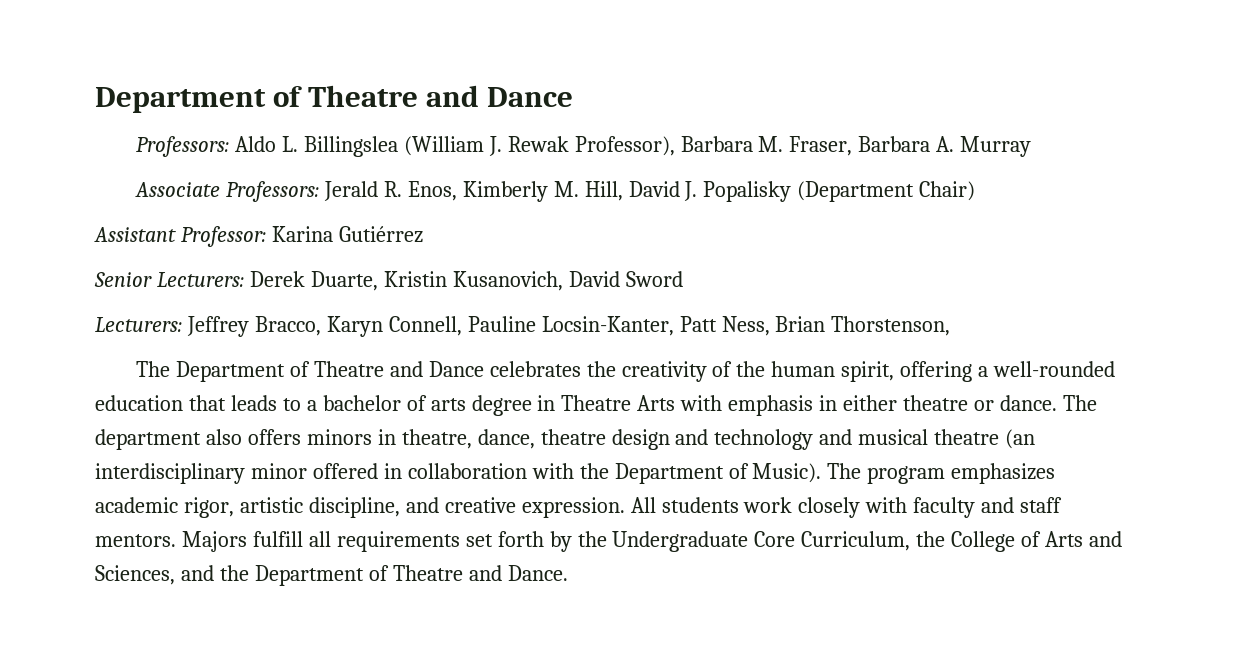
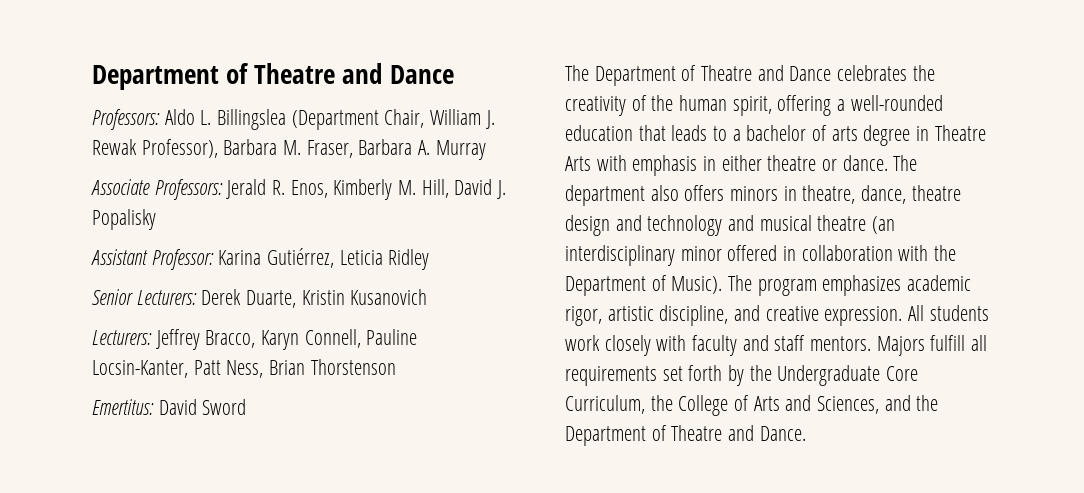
- Professors: Aldo L. Billingslea (William J. Rewak Professor), Barbara M. Fraser, Barbara A. Murray
+ Professors: Aldo L. Billingslea (Department Chair, William J. Rewak Professor), Barbara M. Fraser, Barbara A. Murray
- Associate Professors: Jerald R. Enos, Kimberly M. Hill, David J. Popalisky (Department Chair)
+ Associate Professors: Jerald R. Enos, Kimberly M. Hill, David J. Popalisky
- Assistant Professor: Karina Gutiérrez
+ Assistant Professor: Karina Gutiérrez, Leticia Ridley
- Senior Lecturers: Derek Duarte, Kristin Kusanovich, David Sword
+ Senior Lecturers: Derek Duarte, Kristin Kusanovich
- Lecturers: Jeffrey Bracco, Karyn Connell, Pauline Locsin-Kanter, Patt Ness, Brian Thorstenson,
+ Lecturers: Jeffrey Bracco, Karyn Connell, Pauline Locsin-Kanter, Patt Ness, Brian Thorstenson
+ Emertitus: David Sword

